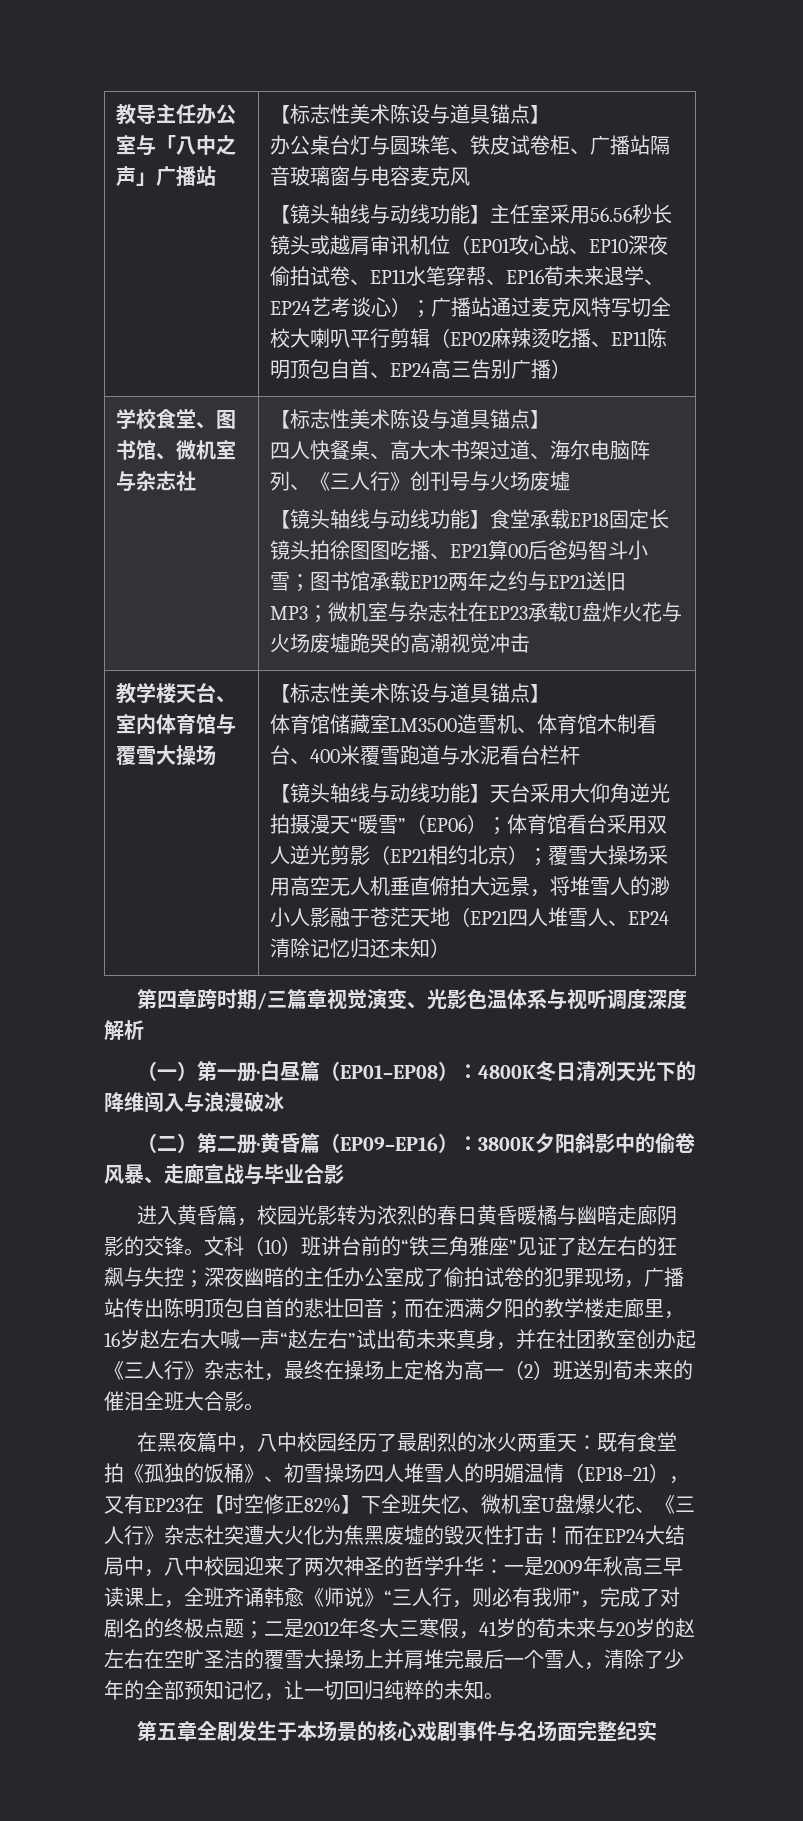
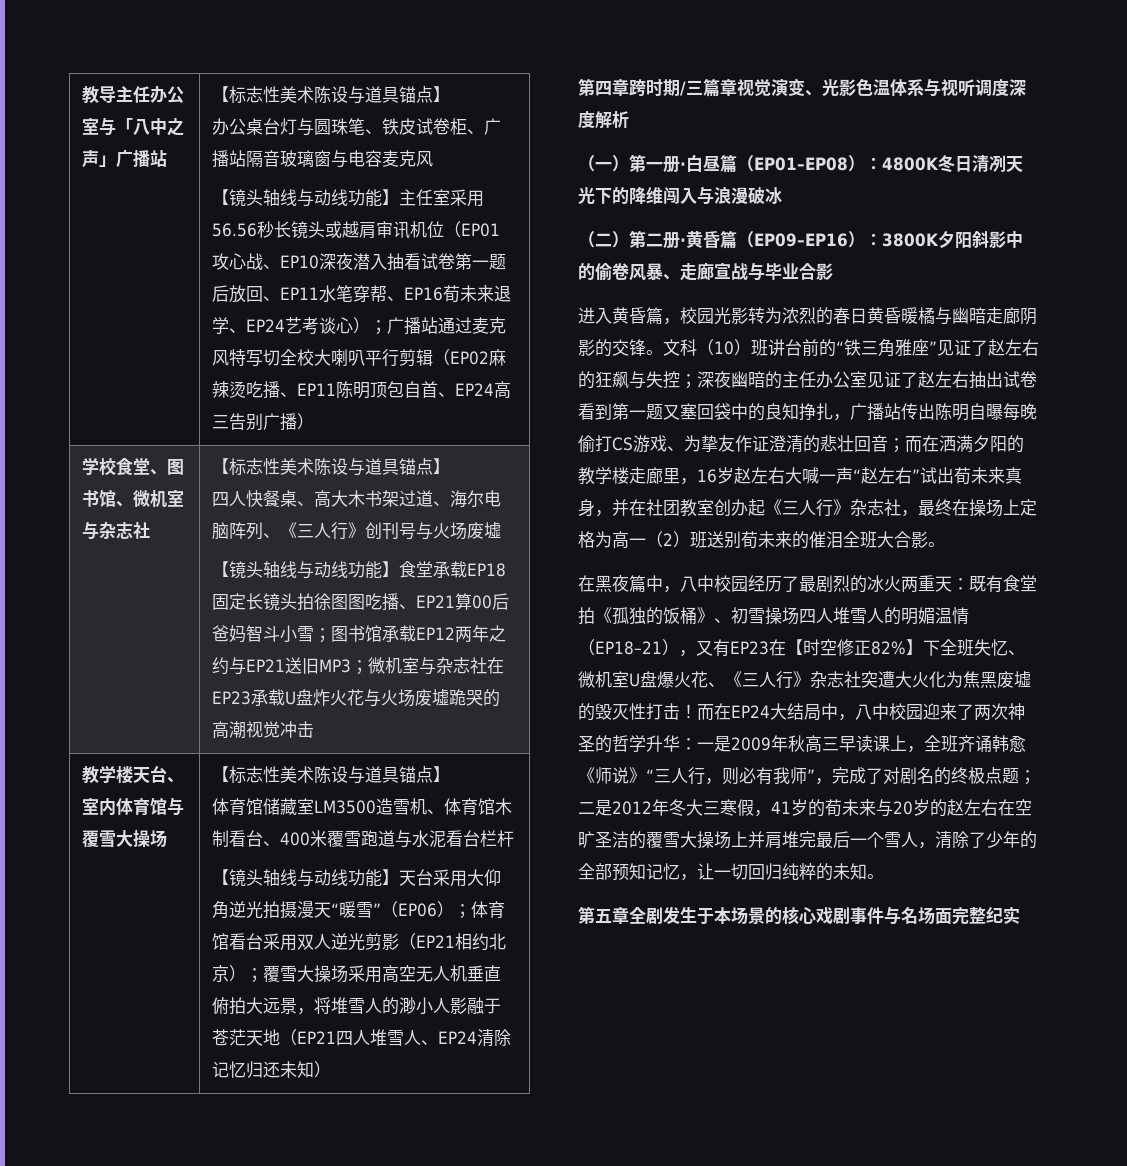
- 【镜头轴线与动线功能】主任室采用56.56秒长镜头或越肩审讯机位（EP01攻心战、EP10深夜偷拍试卷、EP11水笔穿帮、EP16荀未来退学、EP24艺考谈心）；广播站通过麦克风特写切全校大喇叭平行剪辑（EP02麻辣烫吃播、EP11陈明顶包自首、EP24高三告别广播）
+ 【镜头轴线与动线功能】主任室采用56.56秒长镜头或越肩审讯机位（EP01攻心战、EP10深夜潜入抽看试卷第一题后放回、EP11水笔穿帮、EP16荀未来退学、EP24艺考谈心）；广播站通过麦克风特写切全校大喇叭平行剪辑（EP02麻辣烫吃播、EP11陈明顶包自首、EP24高三告别广播）
- 深夜幽暗的主任办公室成了偷拍试卷的犯罪现场，广播站传出陈明顶包自首的悲壮回音；
+ 深夜幽暗的主任办公室见证了赵左右抽出试卷看到第一题又塞回袋中的良知挣扎，广播站传出陈明自曝每晚偷打CS游戏、为挚友作证澄清的悲壮回音；

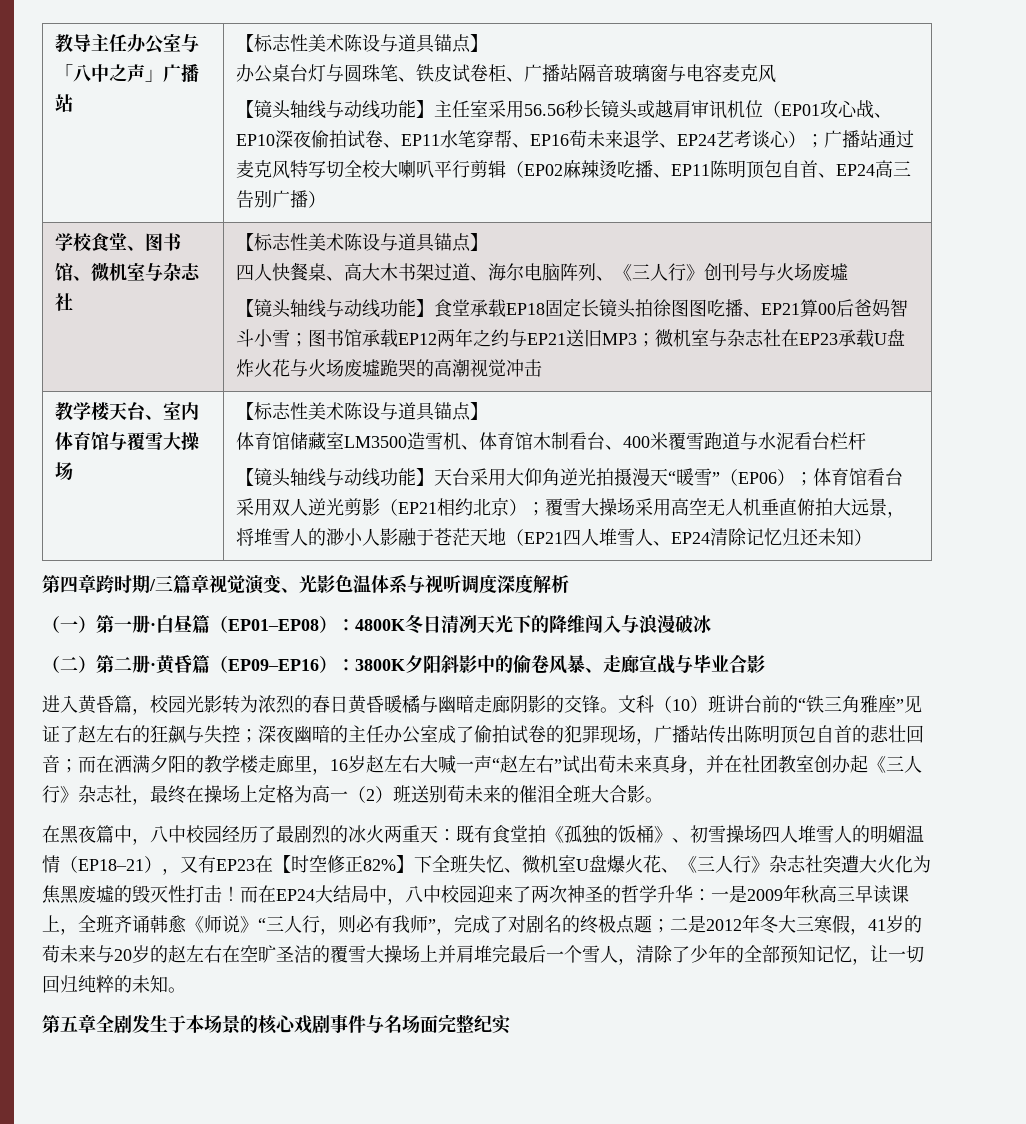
- 【镜头轴线与动线功能】主任室采用56.56秒长镜头或越肩审讯机位（EP01攻心战、EP10深夜潜入抽看试卷第一题后放回、EP11水笔穿帮、EP16荀未来退学、EP24艺考谈心）；广播站通过麦克风特写切全校大喇叭平行剪辑（EP02麻辣烫吃播、EP11陈明顶包自首、EP24高三告别广播）
+ 【镜头轴线与动线功能】主任室采用56.56秒长镜头或越肩审讯机位（EP01攻心战、EP10深夜偷拍试卷、EP11水笔穿帮、EP16荀未来退学、EP24艺考谈心）；广播站通过麦克风特写切全校大喇叭平行剪辑（EP02麻辣烫吃播、EP11陈明顶包自首、EP24高三告别广播）
- 深夜幽暗的主任办公室见证了赵左右抽出试卷看到第一题又塞回袋中的良知挣扎，广播站传出陈明自曝每晚偷打CS游戏、为挚友作证澄清的悲壮回音；
+ 深夜幽暗的主任办公室成了偷拍试卷的犯罪现场，广播站传出陈明顶包自首的悲壮回音；

